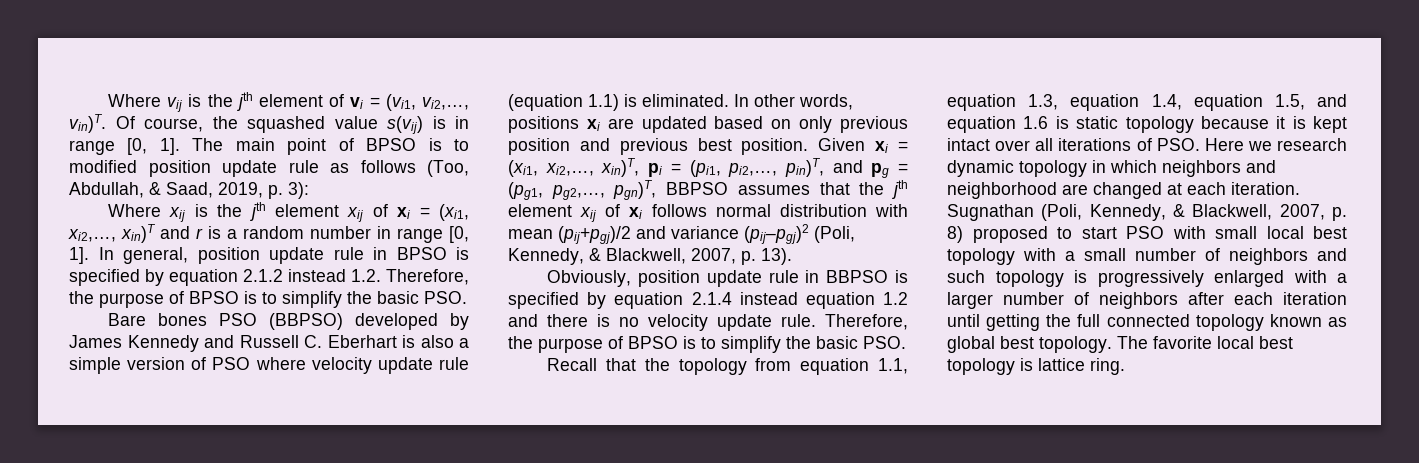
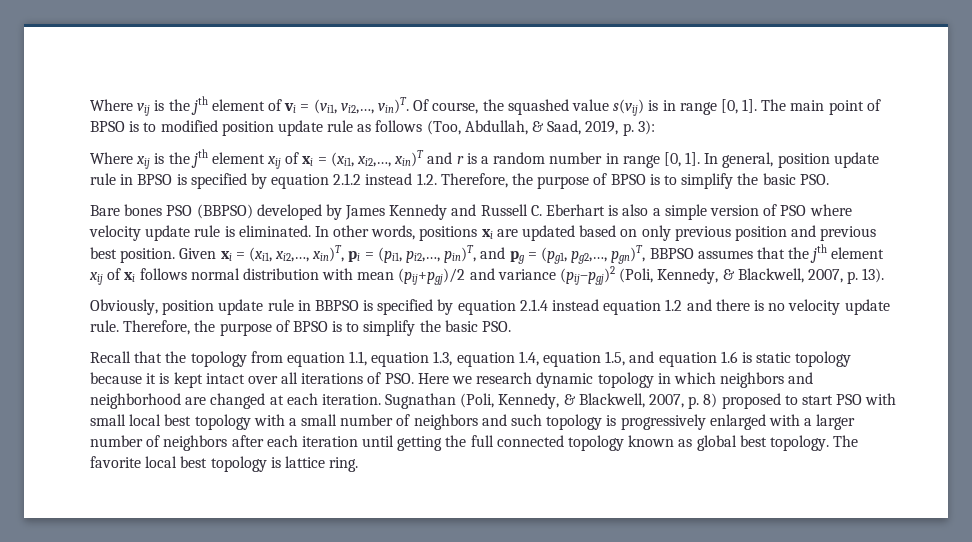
- Bare bones PSO (BBPSO) developed by James Kennedy and Russell C. Eberhart is also a simple version of PSO where velocity update rule (equation 1.1) is eliminated.
+ Bare bones PSO (BBPSO) developed by James Kennedy and Russell C. Eberhart is also a simple version of PSO where velocity update rule is eliminated.

